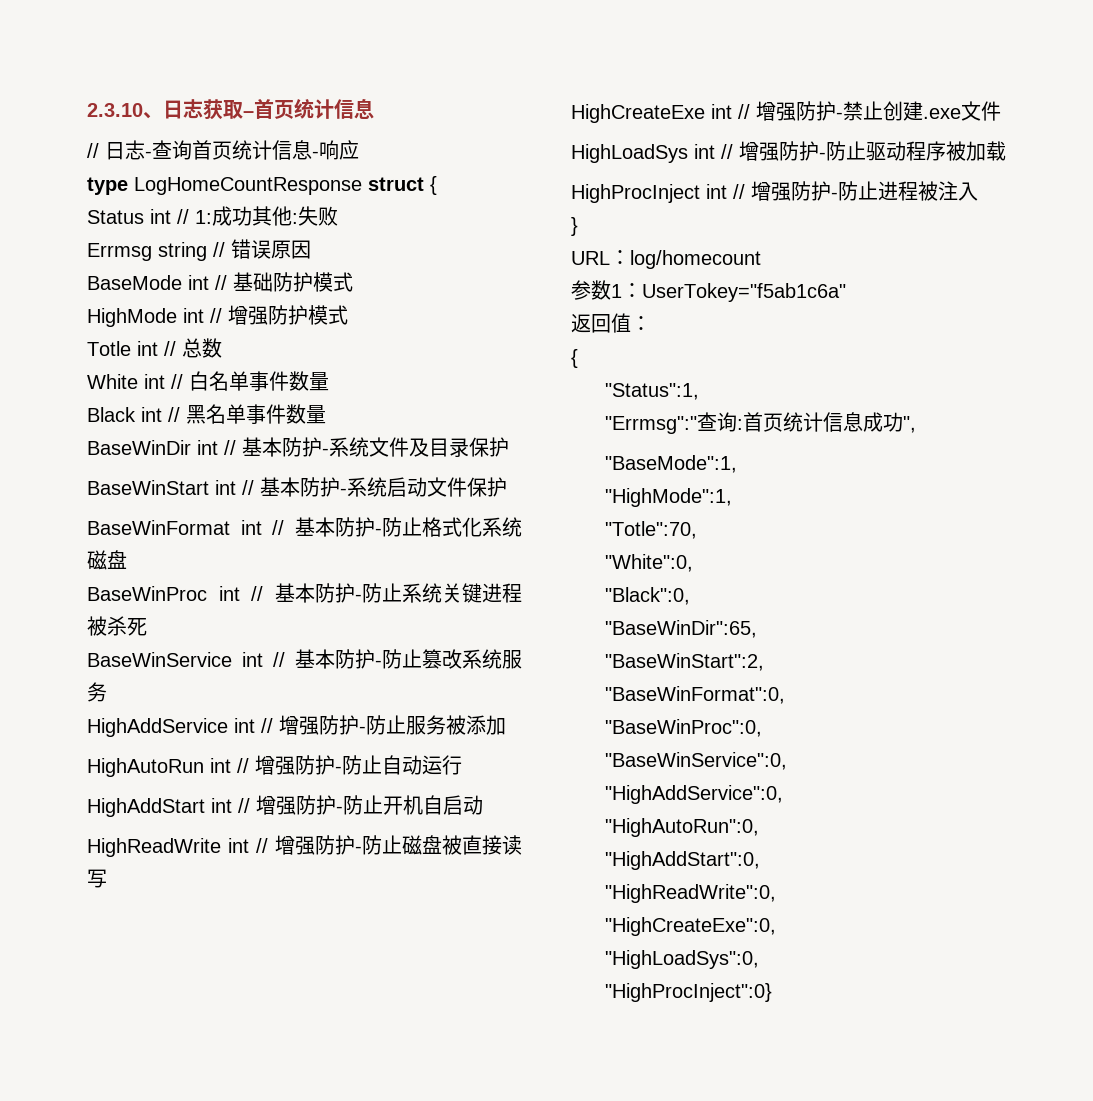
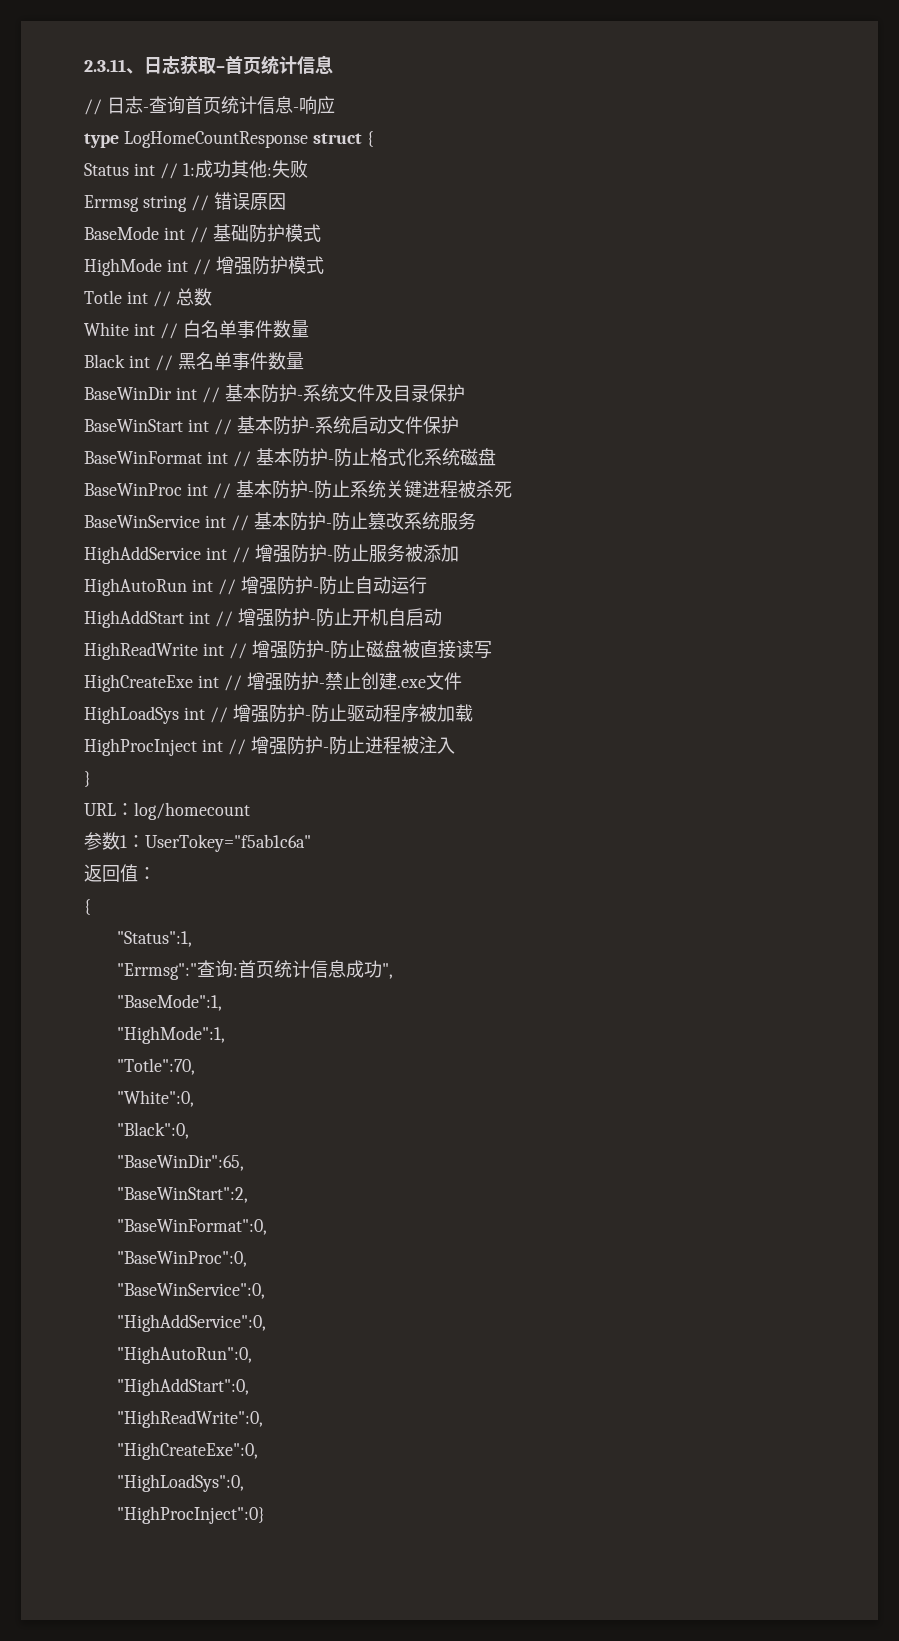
- 2.3.10、日志获取–首页统计信息
+ 2.3.11、日志获取–首页统计信息

